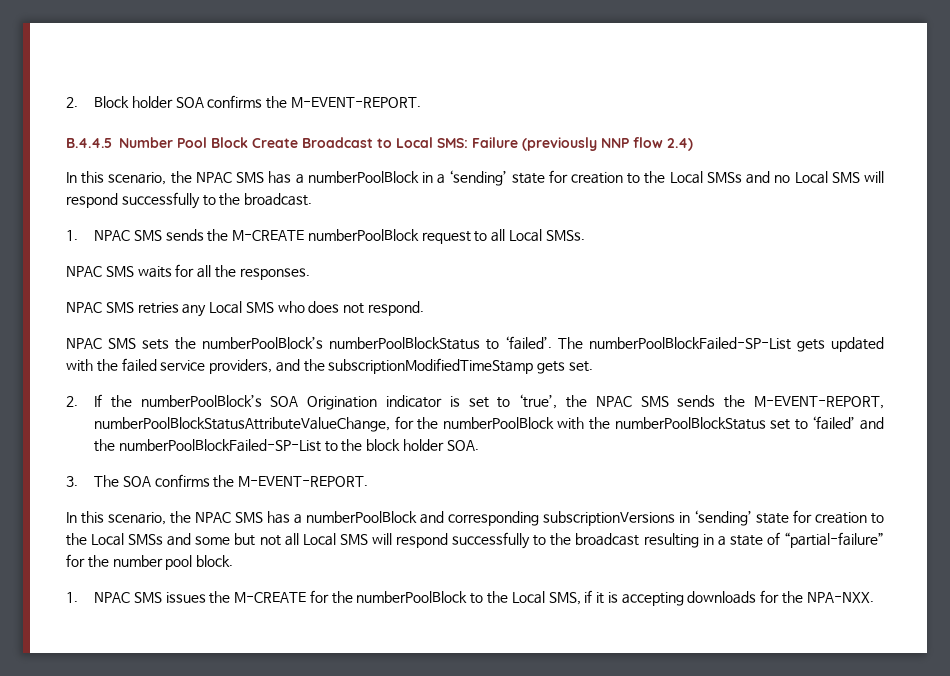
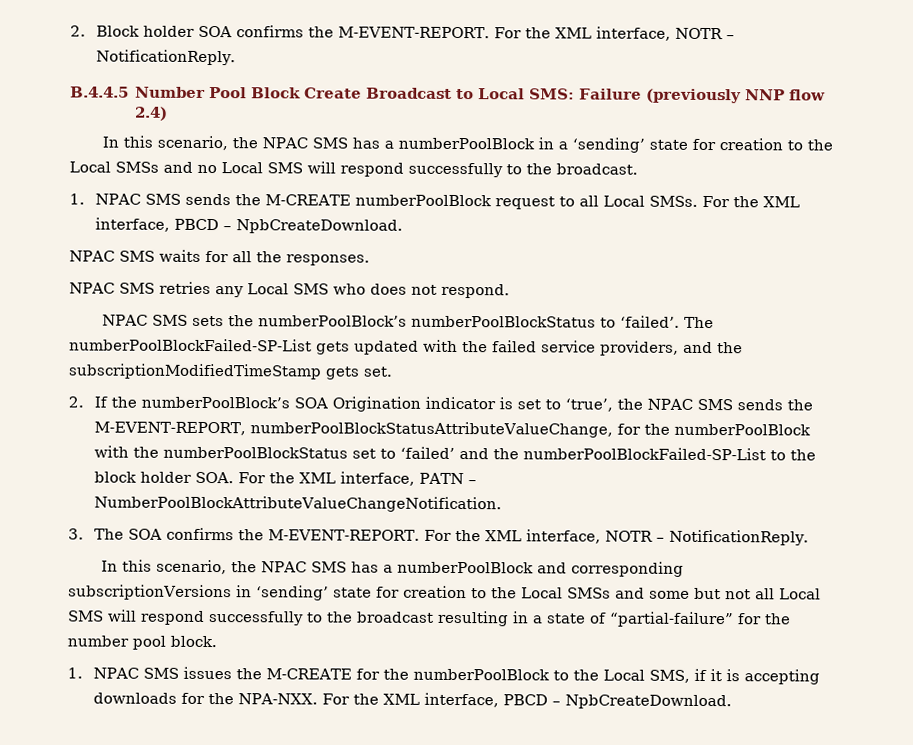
- 2. Block holder SOA confirms the M-EVENT-REPORT.
+ 2. Block holder SOA confirms the M-EVENT-REPORT. For the XML interface, NOTR – NotificationReply.
- 1. NPAC SMS sends the M-CREATE numberPoolBlock request to all Local SMSs.
+ 1. NPAC SMS sends the M-CREATE numberPoolBlock request to all Local SMSs. For the XML interface, PBCD – NpbCreateDownload.
- 2. If the numberPoolBlock’s SOA Origination indicator is set to ‘true’, the NPAC SMS sends the M-EVENT-REPORT, numberPoolBlockStatusAttributeValueChange, for the numberPoolBlock with the numberPoolBlockStatus set to ‘failed’ and the numberPoolBlockFailed-SP-List to the block holder SOA.
+ 2. If the numberPoolBlock’s SOA Origination indicator is set to ‘true’, the NPAC SMS sends the M-EVENT-REPORT, numberPoolBlockStatusAttributeValueChange, for the numberPoolBlock with the numberPoolBlockStatus set to ‘failed’ and the numberPoolBlockFailed-SP-List to the block holder SOA. For the XML interface, PATN – NumberPoolBlockAttributeValueChangeNotification.
- 3. The SOA confirms the M-EVENT-REPORT.
+ 3. The SOA confirms the M-EVENT-REPORT. For the XML interface, NOTR – NotificationReply.
- 1. NPAC SMS issues the M-CREATE for the numberPoolBlock to the Local SMS, if it is accepting downloads for the NPA-NXX.
+ 1. NPAC SMS issues the M-CREATE for the numberPoolBlock to the Local SMS, if it is accepting downloads for the NPA-NXX. For the XML interface, PBCD – NpbCreateDownload.

